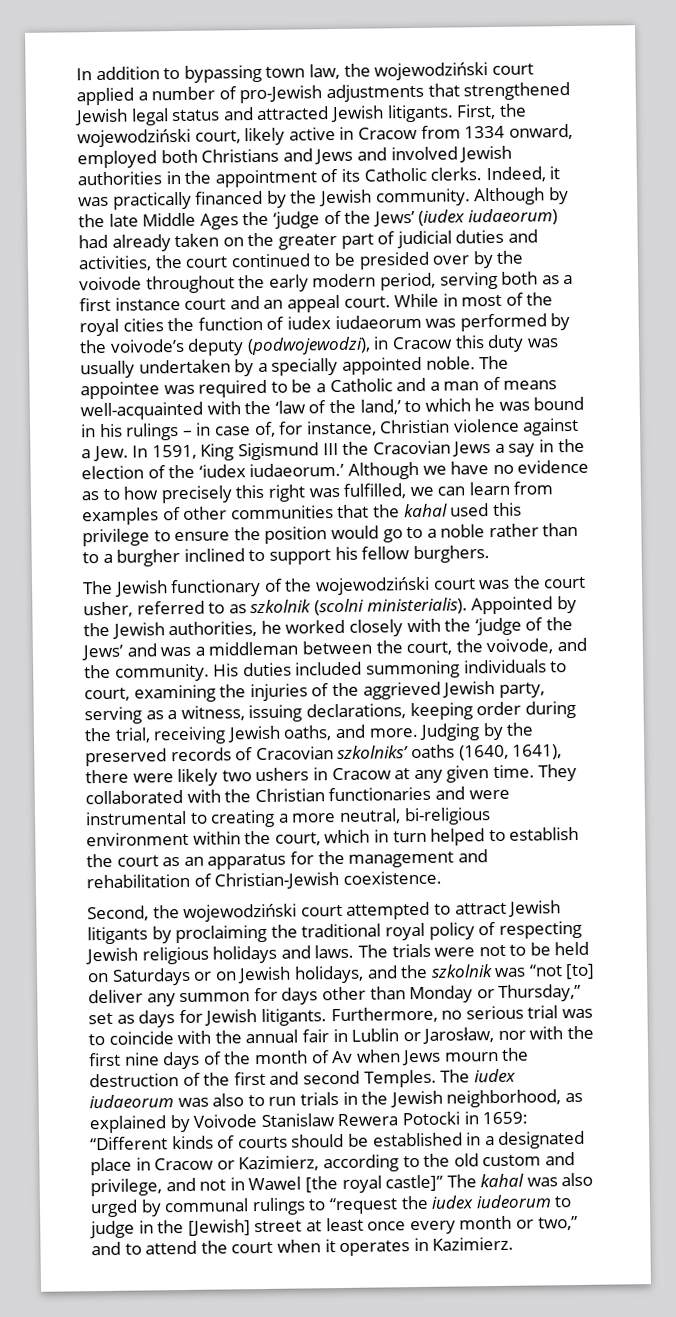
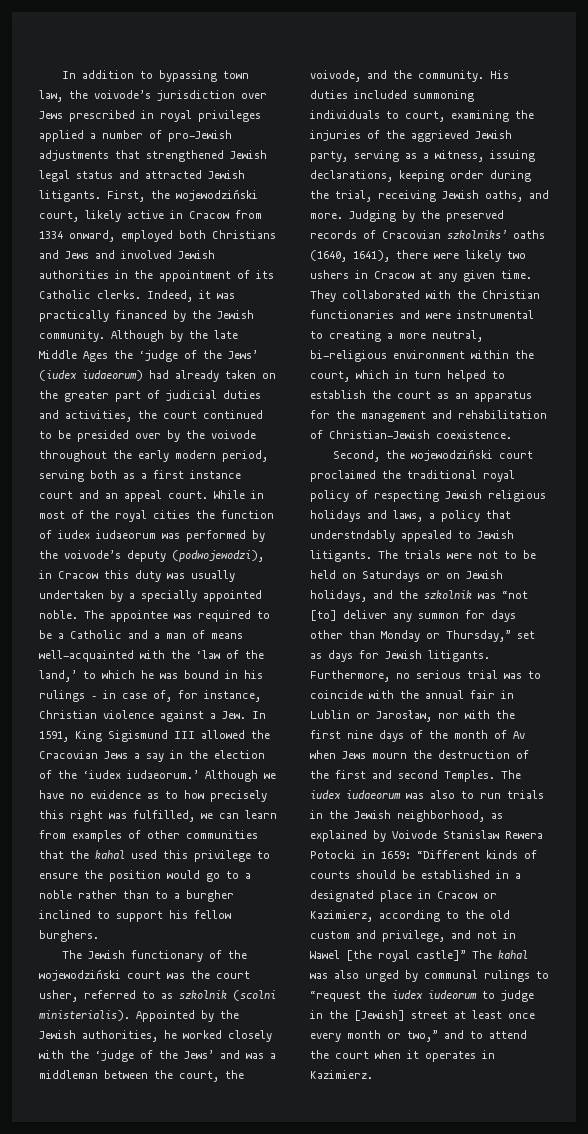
- In addition to bypassing town law, the wojewodziński court applied a number of pro-Jewish adjustments that strengthened Jewish legal status and attracted Jewish litigants.
+ In addition to bypassing town law, the voivode’s jurisdiction over Jews prescribed in royal privileges applied a number of pro-Jewish adjustments that strengthened Jewish legal status and attracted Jewish litigants.
- The appointee was required to be a Catholic and a man of means well-acquainted with the ‘law of the land,’ to which he was bound in his rulings – in case of, for instance, Christian violence against a Jew. In 1591, King Sigismund III the Cracovian Jews a say in the election of the ‘iudex iudaeorum.’
+ The appointee was required to be a Catholic and a man of means well-acquainted with the ‘law of the land,’ to which he was bound in his rulings – in case of, for instance, Christian violence against a Jew. In 1591, King Sigismund III allowed the Cracovian Jews a say in the election of the ‘iudex iudaeorum.’
- Second, the wojewodziński court attempted to attract Jewish litigants by proclaiming the traditional royal policy of respecting Jewish religious holidays and laws.
+ Second, the wojewodziński court proclaimed the traditional royal policy of respecting Jewish religious holidays and laws, a policy that understndably appealed to Jewish litigants.

